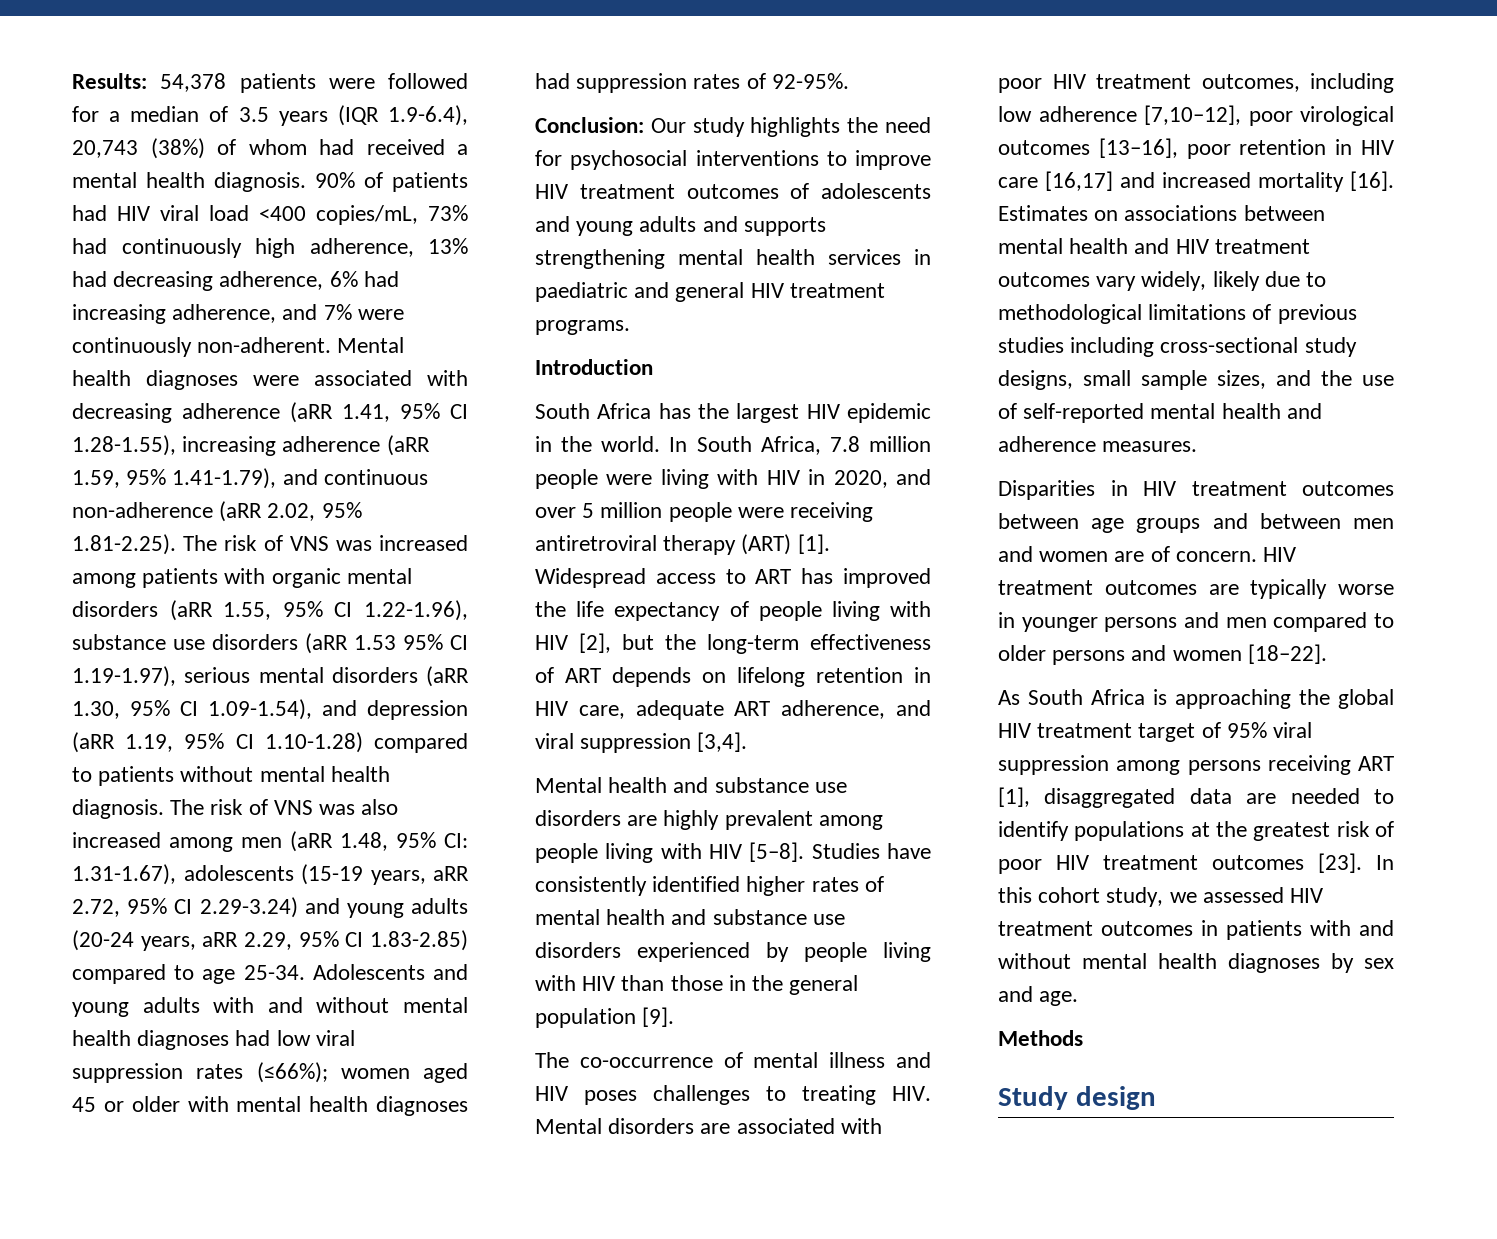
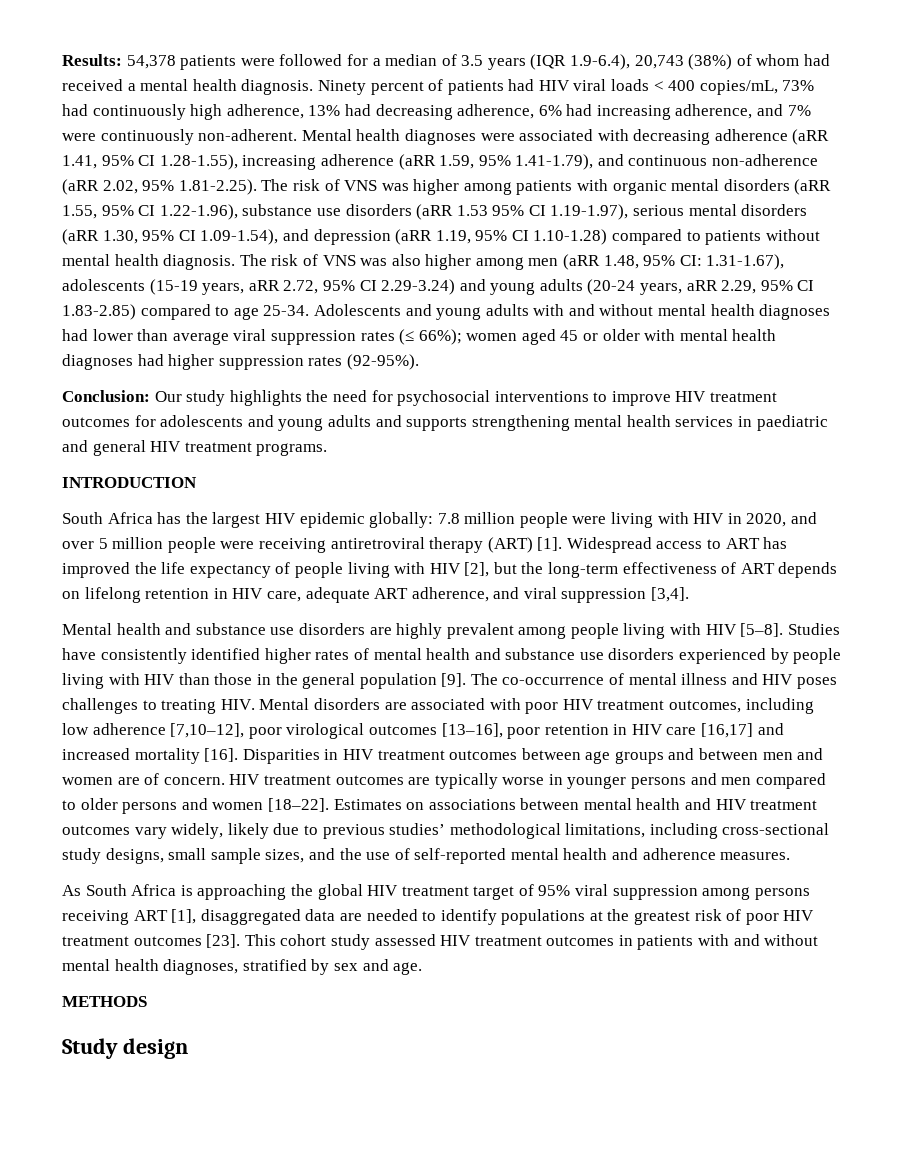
- 90% of patients had HIV viral load <400 copies/mL, 73% had continuously high adherence, 13% had decreasing adherence, 6% had increasing adherence, and 7% were continuously non-adherent.
+ Ninety percent of patients had HIV viral loads < 400 copies/mL, 73% had continuously high adherence, 13% had decreasing adherence, 6% had increasing adherence, and 7% were continuously non-adherent.
- Mental health diagnoses were associated with decreasing adherence (aRR 1.41, 95% CI 1.28-1.55), increasing adherence (aRR 1.59, 95% 1.41-1.79), and continuous non-adherence (aRR 2.02, 95% 1.81-2.25). The risk of VNS was increased among patients with organic mental disorders (aRR 1.55, 95% CI 1.22-1.96), substance use disorders (aRR 1.53 95% CI 1.19-1.97), serious mental disorders (aRR 1.30, 95% CI 1.09-1.54), and depression (aRR 1.19, 95% CI 1.10-1.28) compared to patients without mental health diagnosis.
+ Mental health diagnoses were associated with decreasing adherence (aRR 1.41, 95% CI 1.28-1.55), increasing adherence (aRR 1.59, 95% 1.41-1.79), and continuous non-adherence (aRR 2.02, 95% 1.81-2.25). The risk of VNS was higher among patients with organic mental disorders (aRR 1.55, 95% CI 1.22-1.96), substance use disorders (aRR 1.53 95% CI 1.19-1.97), serious mental disorders (aRR 1.30, 95% CI 1.09-1.54), and depression (aRR 1.19, 95% CI 1.10-1.28) compared to patients without mental health diagnosis.
- The risk of VNS was also increased among men (aRR 1.48, 95% CI: 1.31-1.67), adolescents (15-19 years, aRR 2.72, 95% CI 2.29-3.24) and young adults (20-24 years, aRR 2.29, 95% CI 1.83-2.85) compared to age 25-34.
+ The risk of VNS was also higher among men (aRR 1.48, 95% CI: 1.31-1.67), adolescents (15-19 years, aRR 2.72, 95% CI 2.29-3.24) and young adults (20-24 years, aRR 2.29, 95% CI 1.83-2.85) compared to age 25-34.
- Adolescents and young adults with and without mental health diagnoses had low viral suppression rates (≤66%); women aged 45 or older with mental health diagnoses had suppression rates of 92-95%.
+ Adolescents and young adults with and without mental health diagnoses had lower than average viral suppression rates (≤ 66%); women aged 45 or older with mental health diagnoses had higher suppression rates (92-95%).
- Conclusion: Our study highlights the need for psychosocial interventions to improve HIV treatment outcomes of adolescents and young adults and supports strengthening mental health services in paediatric and general HIV treatment programs.
+ Conclusion: Our study highlights the need for psychosocial interventions to improve HIV treatment outcomes for adolescents and young adults and supports strengthening mental health services in paediatric and general HIV treatment programs.
- Introduction
+ INTRODUCTION
- South Africa has the largest HIV epidemic in the world. In South Africa, 7.8 million people were living with HIV in 2020, and over 5 million people were receiving antiretroviral therapy (ART) [1].
+ South Africa has the largest HIV epidemic globally: 7.8 million people were living with HIV in 2020, and over 5 million people were receiving antiretroviral therapy (ART) [1].
- Studies have consistently identified higher rates of mental health and substance use disorders experienced by people living with HIV than those in the general population [9].
- The co-occurrence of mental illness and HIV poses challenges to treating HIV. Mental disorders are associated with poor HIV treatment outcomes, including low adherence [7,10–12], poor virological outcomes [13–16], poor retention in HIV care [16,17] and increased mortality [16]. Estimates on associations between mental health and HIV treatment outcomes vary widely, likely due to methodological limitations of previous studies including cross-sectional study designs, small sample sizes, and the use of self-reported mental health and adherence measures.
- Disparities in HIV treatment outcomes between age groups and between men and women are of concern.
+ Studies have consistently identified higher rates of mental health and substance use disorders experienced by people living with HIV than those in the general population [9]. The co-occurrence of mental illness and HIV poses challenges to treating HIV. Mental disorders are associated with poor HIV treatment outcomes, including low adherence [7,10–12], poor virological outcomes [13–16], poor retention in HIV care [16,17] and increased mortality [16]. Disparities in HIV treatment outcomes between age groups and between men and women are of concern.
+ Estimates on associations between mental health and HIV treatment outcomes vary widely, likely due to previous studies’ methodological limitations, including cross-sectional study designs, small sample sizes, and the use of self-reported mental health and adherence measures.
- In this cohort study, we assessed HIV treatment outcomes in patients with and without mental health diagnoses by sex and age.
+ This cohort study assessed HIV treatment outcomes in patients with and without mental health diagnoses, stratified by sex and age.
- Methods
+ METHODS

